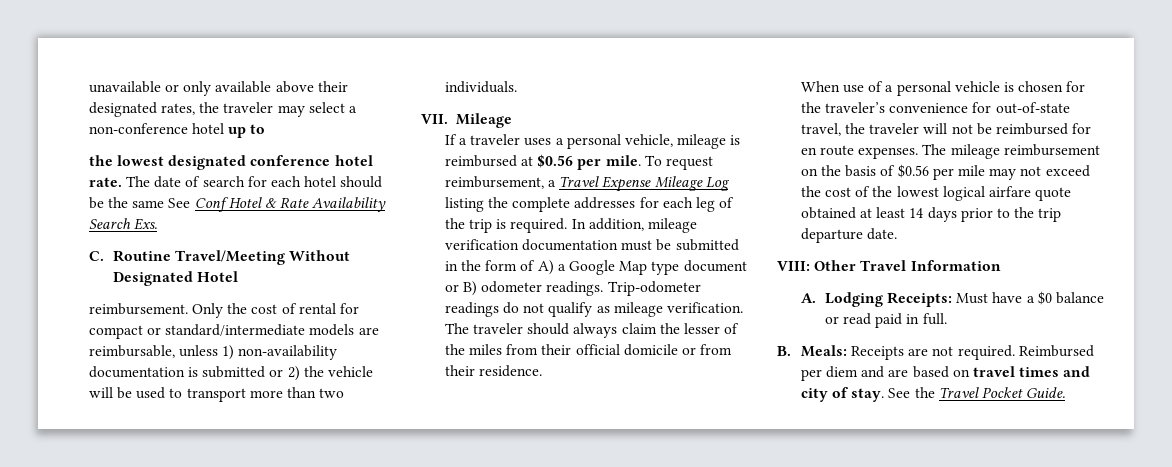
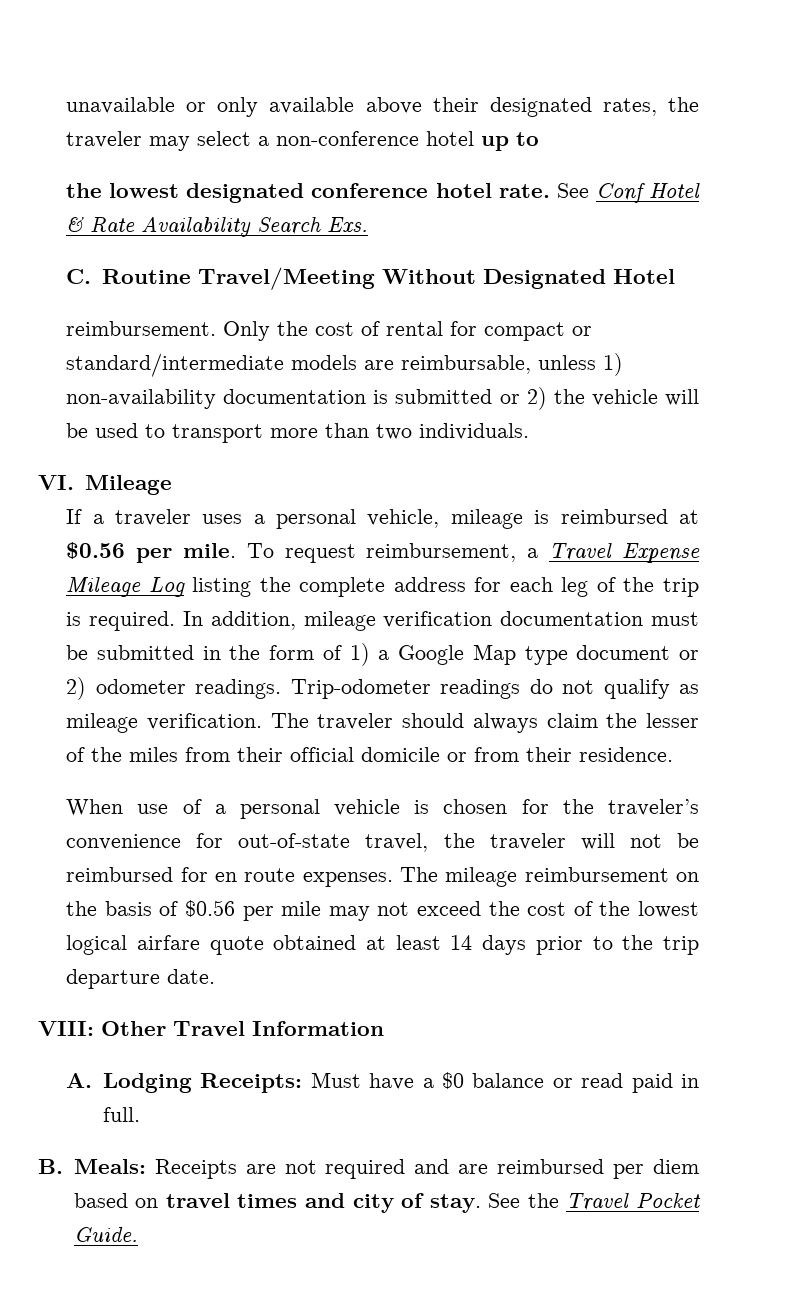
- The date of search for each hotel should be the same See Conf Hotel & Rate Availability Search Exs.
+ See Conf Hotel & Rate Availability Search Exs.
- VII. Mileage
+ VI. Mileage
- To request reimbursement, a Travel Expense Mileage Log listing the complete addresses for each leg of the trip is required.
+ To request reimbursement, a Travel Expense Mileage Log listing the complete address for each leg of the trip is required.
- In addition, mileage verification documentation must be submitted in the form of A) a Google Map type document or B) odometer readings.
+ In addition, mileage verification documentation must be submitted in the form of 1) a Google Map type document or 2) odometer readings.
- B. Meals: Receipts are not required. Reimbursed per diem and are based on travel times and city of stay.
+ B. Meals: Receipts are not required and are reimbursed per diem based on travel times and city of stay.

